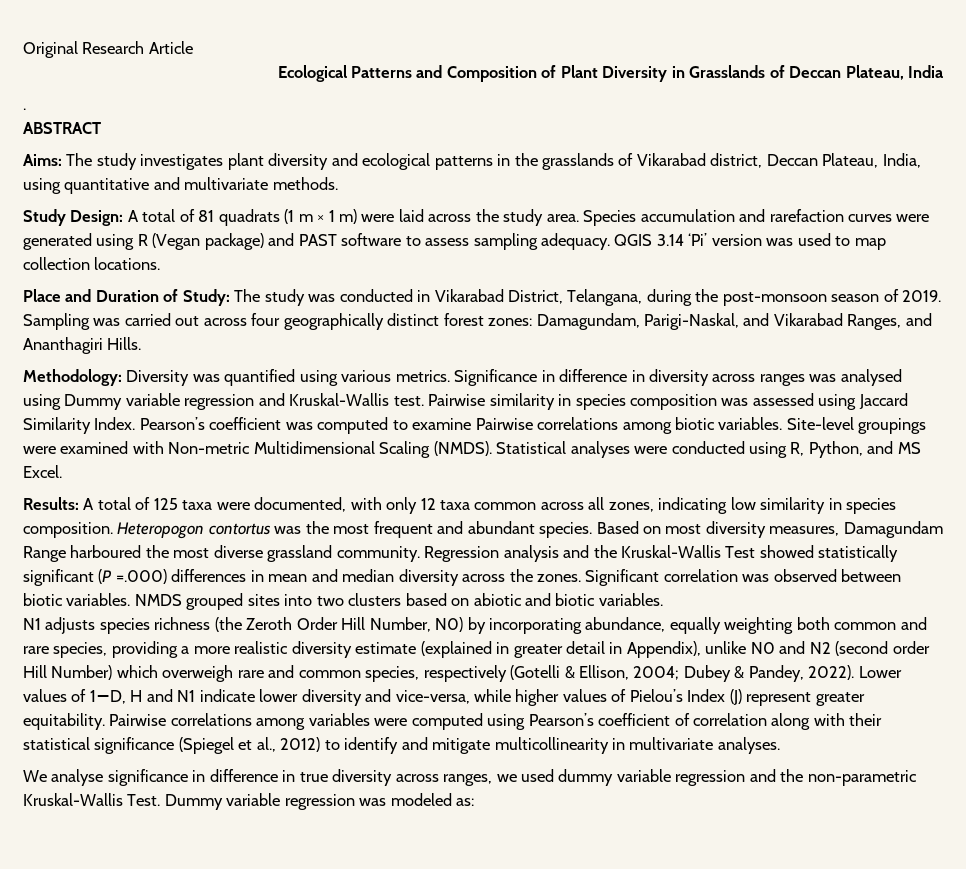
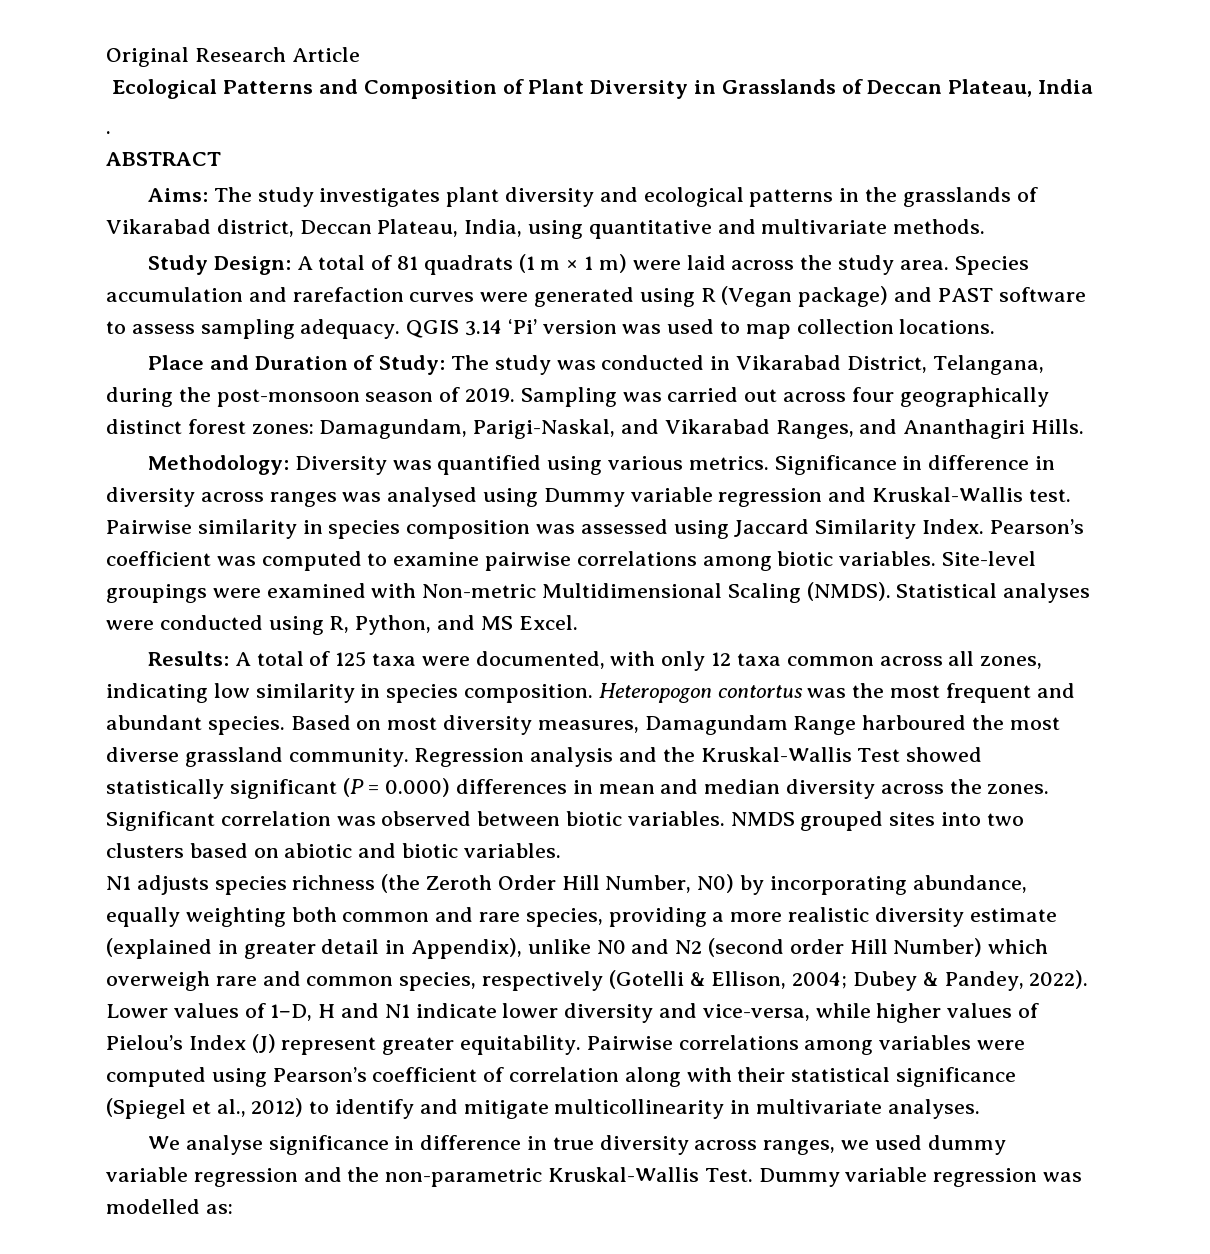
- Pearson’s coefficient was computed to examine Pairwise correlations among biotic variables.
+ Pearson’s coefficient was computed to examine pairwise correlations among biotic variables.
- Regression analysis and the Kruskal-Wallis Test showed statistically significant (P =.000) differences in mean and median diversity across the zones.
+ Regression analysis and the Kruskal-Wallis Test showed statistically significant (P = 0.000) differences in mean and median diversity across the zones.
- Dummy variable regression was modeled as:
+ Dummy variable regression was modelled as:

